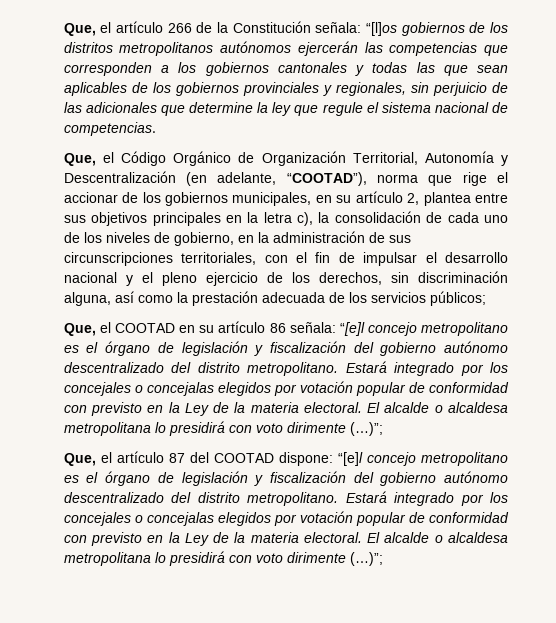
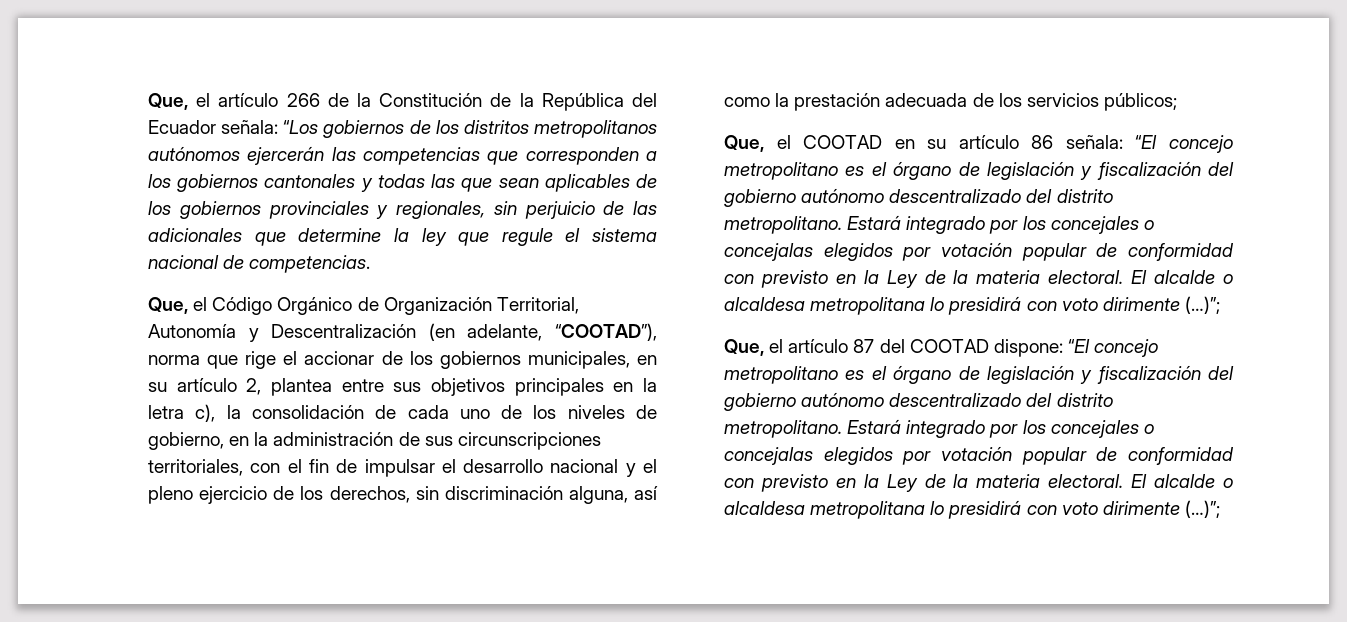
- Que, el artículo 266 de la Constitución señala: “[l]os gobiernos de los distritos metropolitanos autónomos ejercerán las competencias que corresponden a los gobiernos cantonales y todas las que sean aplicables de los gobiernos provinciales y regionales, sin perjuicio de las adicionales que determine la ley que regule el sistema nacional de competencias.
+ Que, el artículo 266 de la Constitución de la República del Ecuador señala: “Los gobiernos de los distritos metropolitanos autónomos ejercerán las competencias que corresponden a los gobiernos cantonales y todas las que sean aplicables de los gobiernos provinciales y regionales, sin perjuicio de las adicionales que determine la ley que regule el sistema nacional de competencias.
- Que, el COOTAD en su artículo 86 señala: “[e]l concejo metropolitano es el órgano de legislación y fiscalización del gobierno autónomo descentralizado del distrito metropolitano.
+ Que, el COOTAD en su artículo 86 señala: “El concejo metropolitano es el órgano de legislación y fiscalización del gobierno autónomo descentralizado del distrito metropolitano.
- Que, el artículo 87 del COOTAD dispone: “[e]l concejo metropolitano es el órgano de legislación y fiscalización del gobierno autónomo descentralizado del distrito metropolitano.
+ Que, el artículo 87 del COOTAD dispone: “El concejo metropolitano es el órgano de legislación y fiscalización del gobierno autónomo descentralizado del distrito metropolitano.

